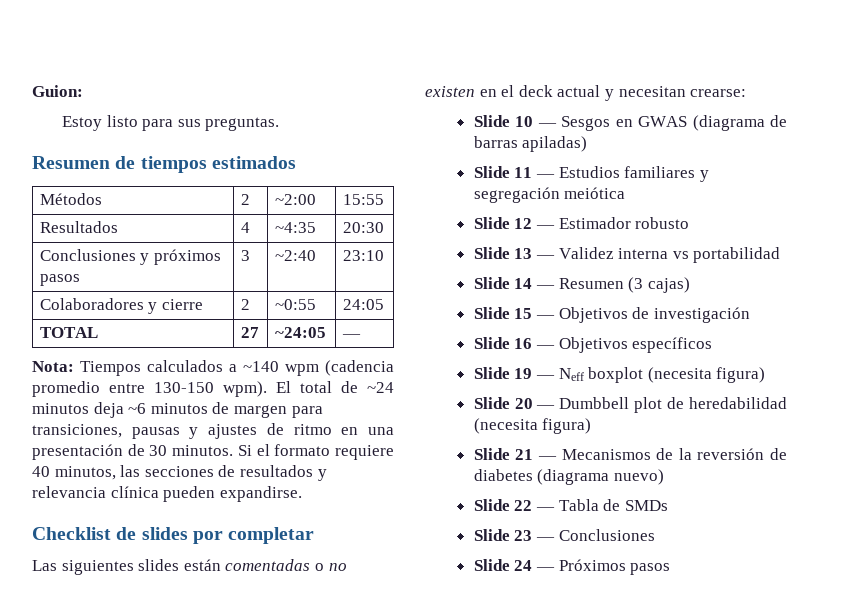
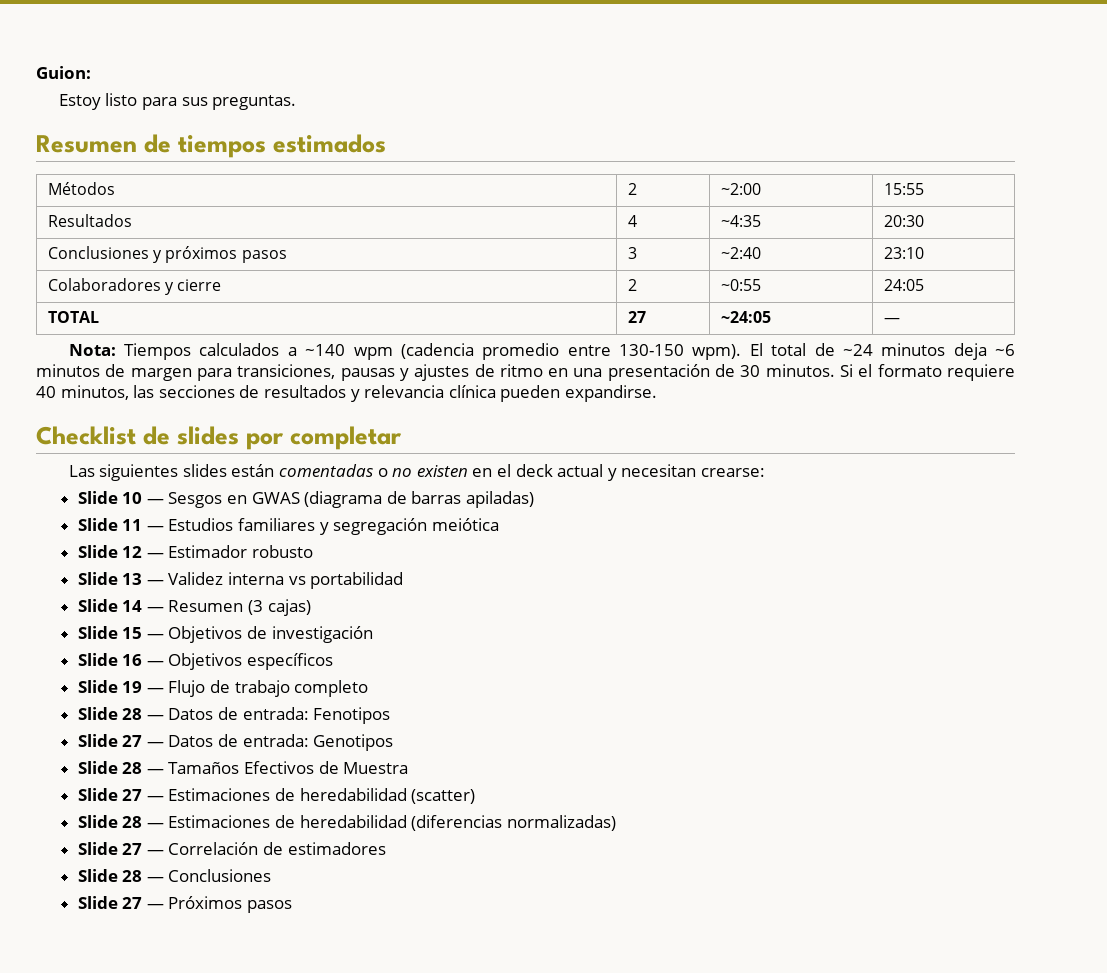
- Slide 19 — Neff boxplot (necesita figura)
- Slide 20 — Dumbbell plot de heredabilidad (necesita figura)
- Slide 21 — Mecanismos de la reversión de diabetes (diagrama nuevo)
- Slide 22 — Tabla de SMDs
- Slide 23 — Conclusiones
+ Slide 19 — Flujo de trabajo completo
+ Slide 28 — Datos de entrada: Fenotipos
+ Slide 27 — Datos de entrada: Genotipos
+ Slide 28 — Tamaños Efectivos de Muestra
+ Slide 27 — Estimaciones de heredabilidad (scatter)
+ Slide 28 — Estimaciones de heredabilidad (diferencias normalizadas)
+ Slide 27 — Correlación de estimadores
+ Slide 28 — Conclusiones
- Slide 24 — Próximos pasos
+ Slide 27 — Próximos pasos

